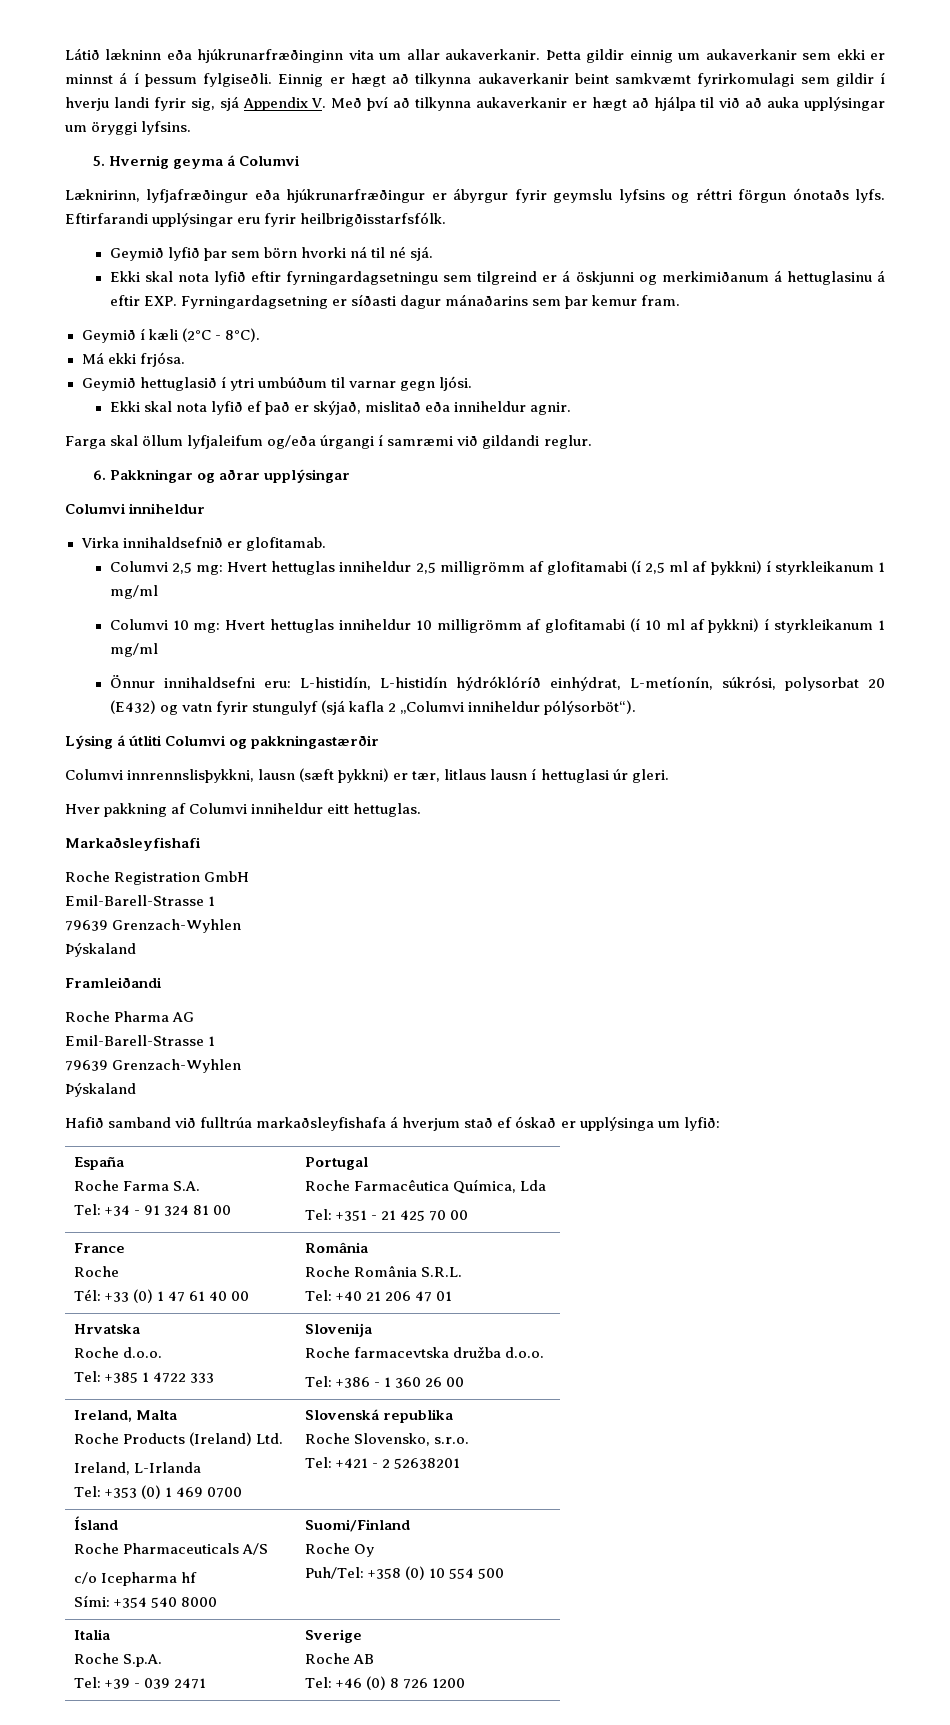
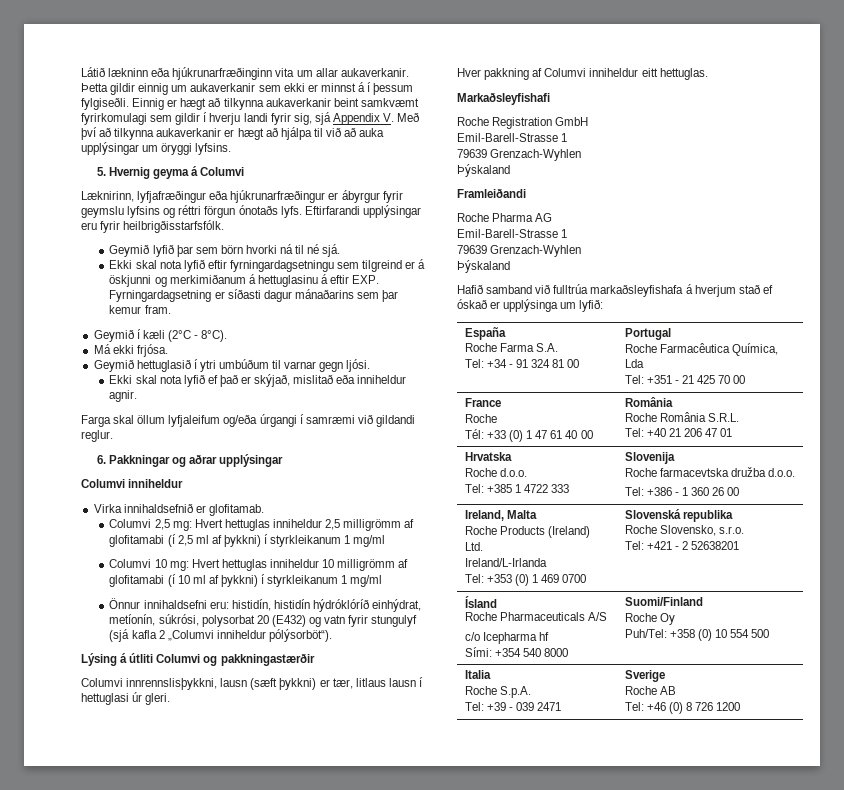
- Önnur innihaldsefni eru: L-histidín, L-histidín hýdróklóríð einhýdrat, L-metíonín, súkrósi, polysorbat 20 (E432) og vatn fyrir stungulyf (sjá kafla 2 „Columvi inniheldur pólýsorböt“).
+ Önnur innihaldsefni eru: histidín, histidín hýdróklóríð einhýdrat, metíonín, súkrósi, polysorbat 20 (E432) og vatn fyrir stungulyf (sjá kafla 2 „Columvi inniheldur pólýsorböt“).
  Ireland, Malta
  Roche Products (Ireland) Ltd.
- Ireland, L-Irlanda
+ Ireland/L-Irlanda

